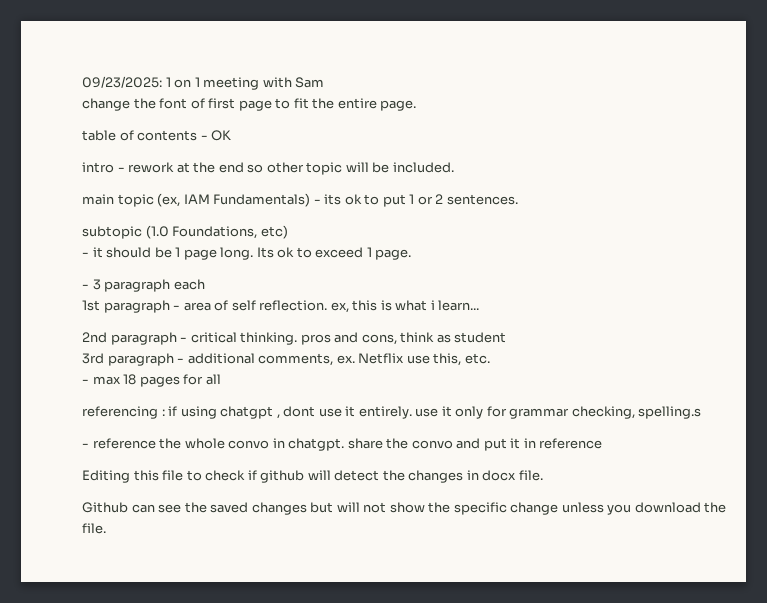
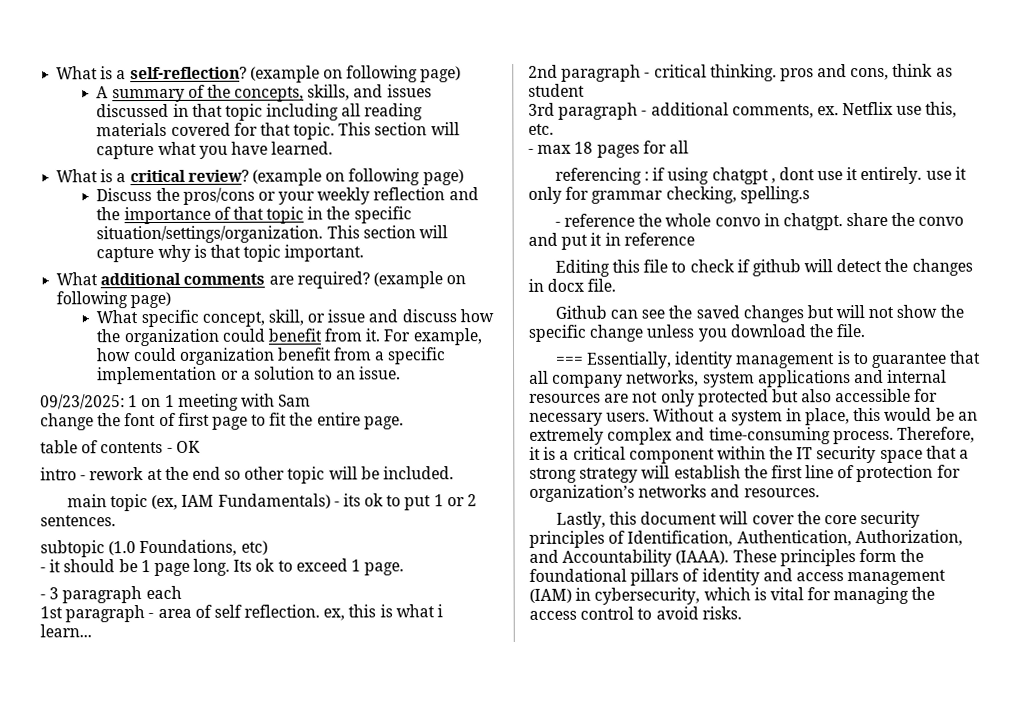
+ What is a self-reflection? (example on following page)
+ A summary of the concepts, skills, and issues discussed in that topic including all reading materials covered for that topic. This section will capture what you have learned.
+ What is a critical review? (example on following page)
+ Discuss the pros/cons or your weekly reflection and the importance of that topic in the specific situation/settings/organization. This section will capture why is that topic important.
+ What additional comments are required? (example on following page)
+ What specific concept, skill, or issue and discuss how the organization could benefit from it. For example, how could organization benefit from a specific implementation or a solution to an issue.
+ === Essentially, identity management is to guarantee that all company networks, system applications and internal resources are not only protected but also accessible for necessary users. Without a system in place, this would be an extremely complex and time-consuming process. Therefore, it is a critical component within the IT security space that a strong strategy will establish the first line of protection for organization’s networks and resources.
+ Lastly, this document will cover the core security principles of Identification, Authentication, Authorization, and Accountability (IAAA). These principles form the foundational pillars of identity and access management (IAM) in cybersecurity, which is vital for managing the access control to avoid risks.

